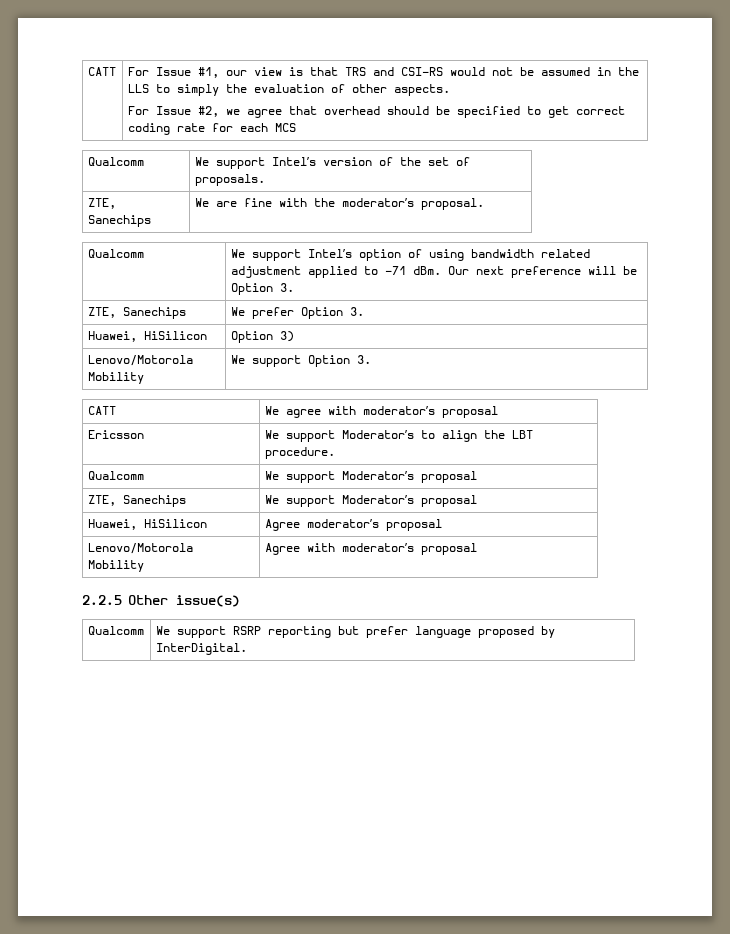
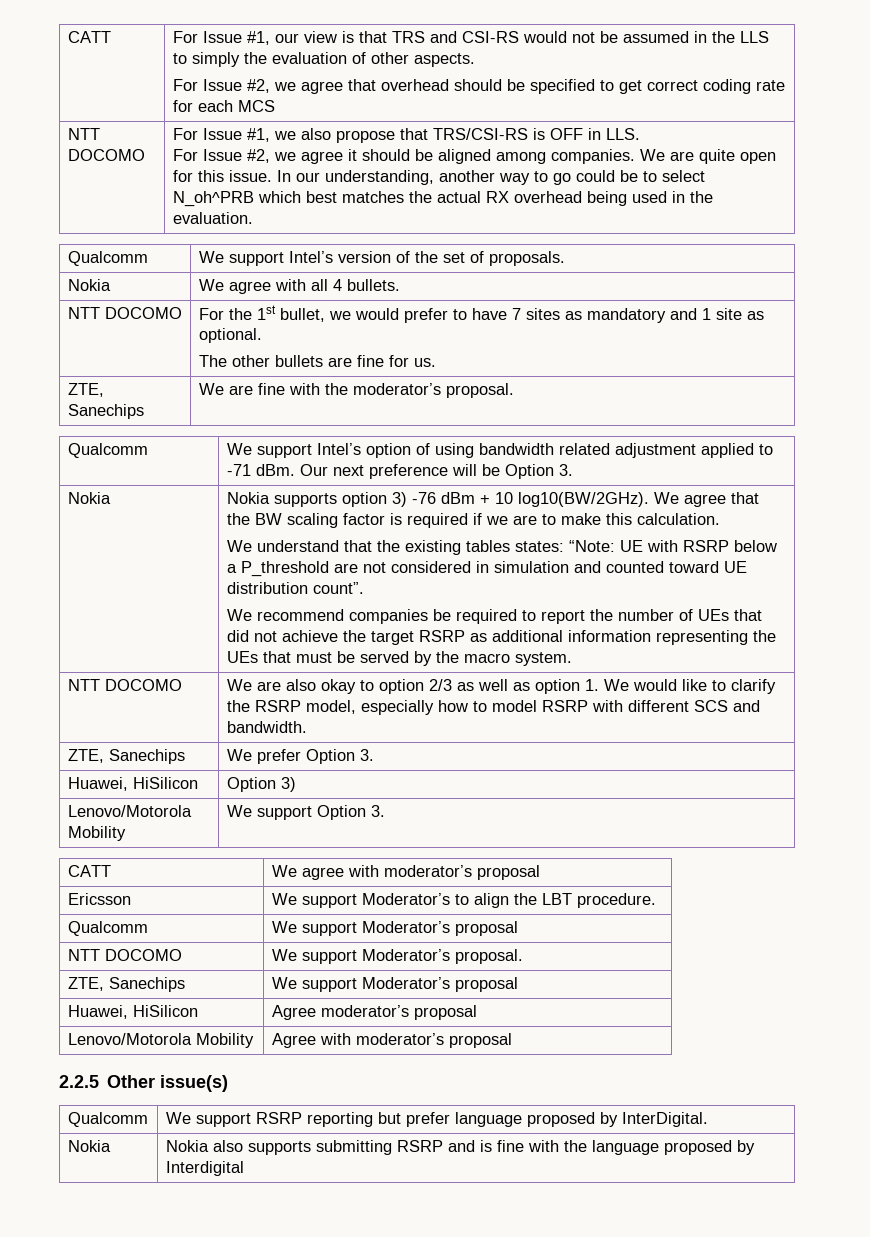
+ NTT DOCOMO | For Issue #1, we also propose that TRS/CSI-RS is OFF in LLS.
+ For Issue #2, we agree it should be aligned among companies. We are quite open for this issue. In our understanding, another way to go could be to select N_oh^PRB which best matches the actual RX overhead being used in the evaluation.
+ Nokia | We agree with all 4 bullets.
+ NTT DOCOMO | For the 1st bullet, we would prefer to have 7 sites as mandatory and 1 site as optional.
+ The other bullets are fine for us.
+ Nokia | Nokia supports option 3) -76 dBm + 10 log10(BW/2GHz). We agree that the BW scaling factor is required if we are to make this calculation.
+ We understand that the existing tables states: “Note: UE with RSRP below a P_threshold are not considered in simulation and counted toward UE distribution count”.
+ We recommend companies be required to report the number of UEs that did not achieve the target RSRP as additional information representing the UEs that must be served by the macro system.
+ NTT DOCOMO | We are also okay to option 2/3 as well as option 1. We would like to clarify the RSRP model, especially how to model RSRP with different SCS and bandwidth.
+ NTT DOCOMO | We support Moderator’s proposal.
+ Nokia | Nokia also supports submitting RSRP and is fine with the language proposed by Interdigital

